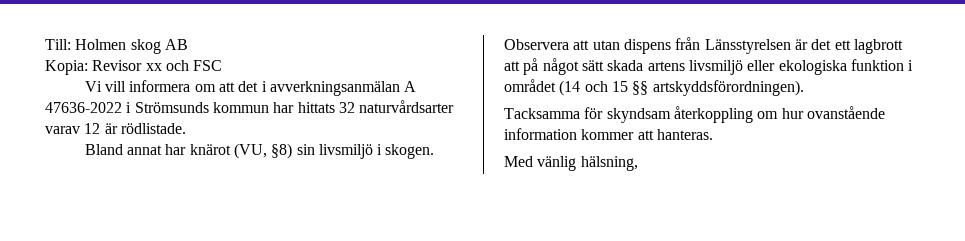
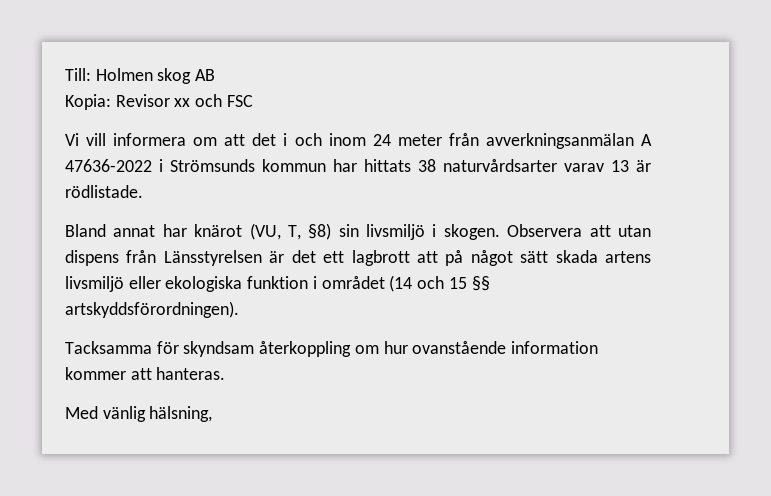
- Vi vill informera om att det i avverkningsanmälan A 47636-2022 i Strömsunds kommun har hittats 32 naturvårdsarter varav 12 är rödlistade.
+ Vi vill informera om att det i och inom 24 meter från avverkningsanmälan A 47636-2022 i Strömsunds kommun har hittats 38 naturvårdsarter varav 13 är rödlistade.
- Bland annat har knärot (VU, §8) sin livsmiljö i skogen.
+ Bland annat har knärot (VU, T, §8) sin livsmiljö i skogen.

